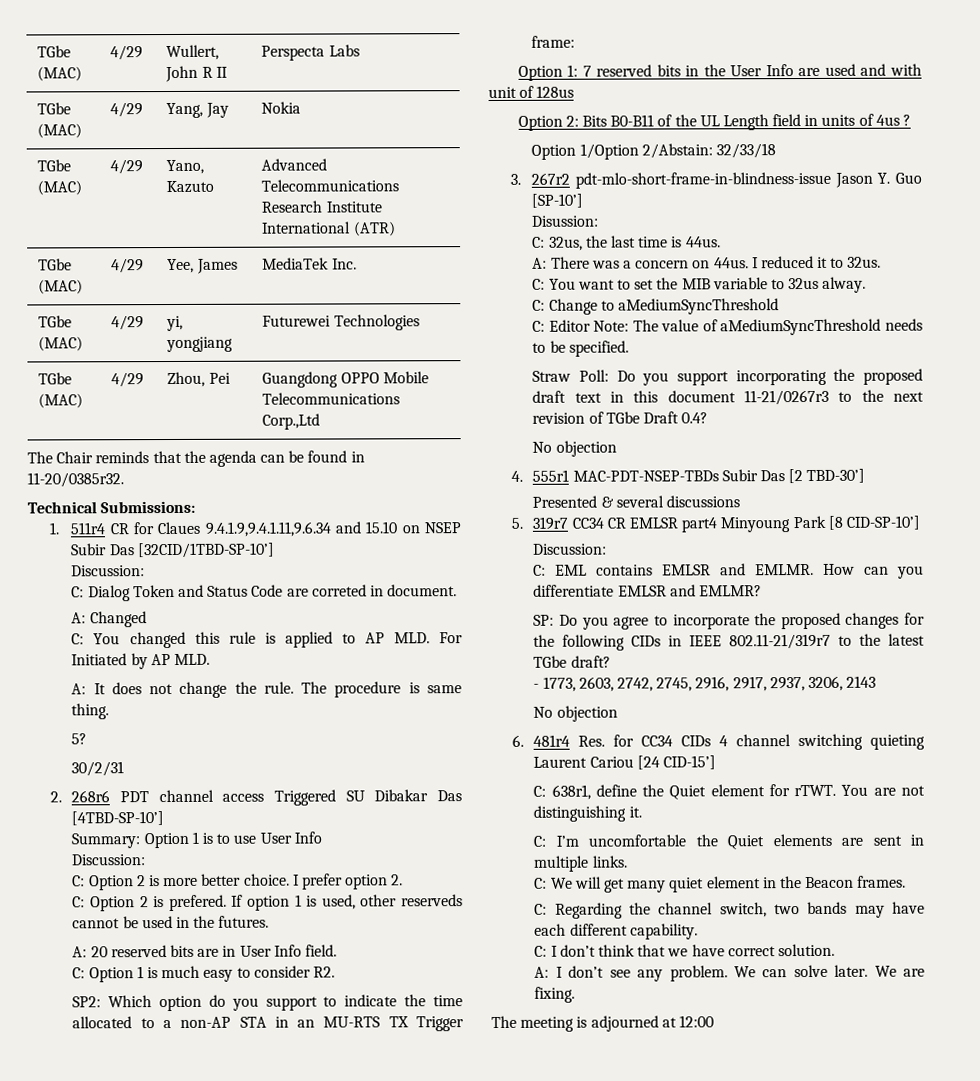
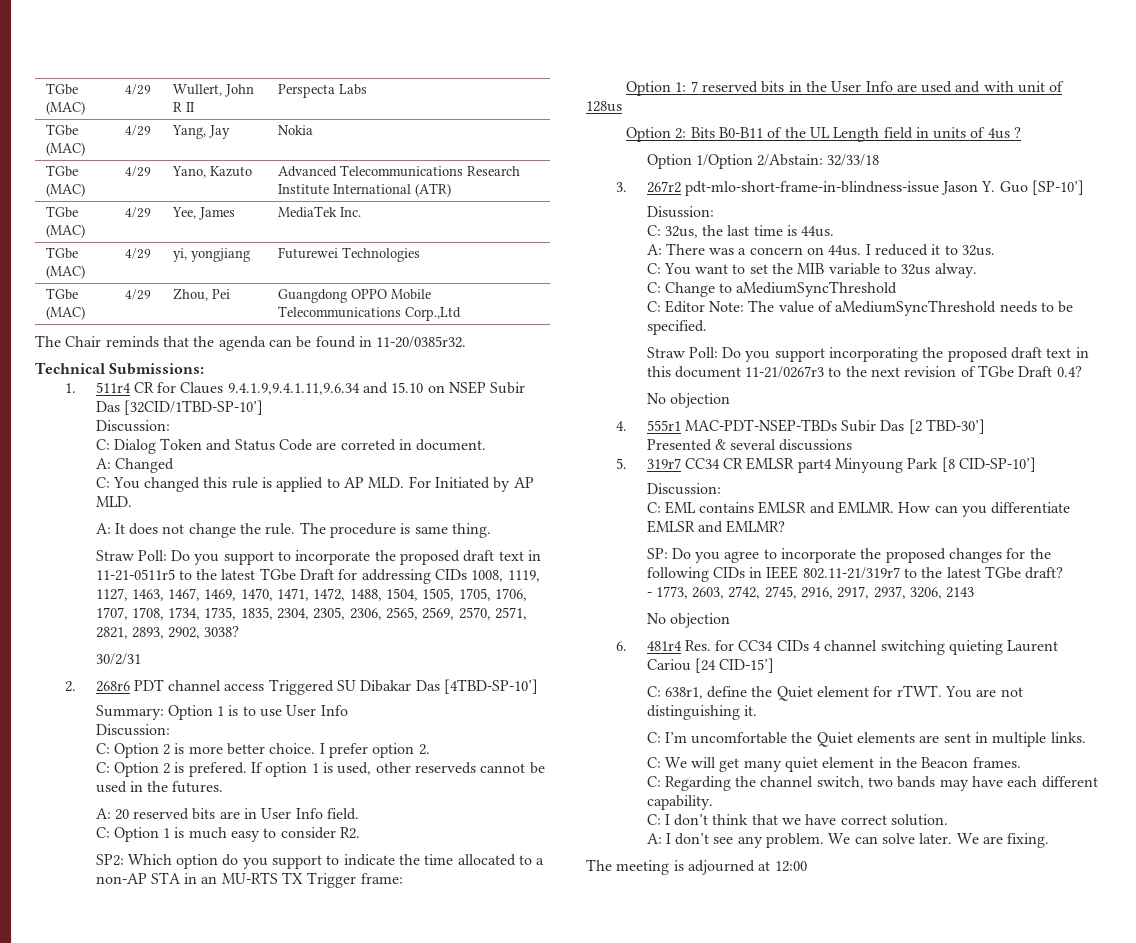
- 5?
+ Straw Poll: Do you support to incorporate the proposed draft text in 11-21-0511r5 to the latest TGbe Draft for addressing CIDs 1008, 1119, 1127, 1463, 1467, 1469, 1470, 1471, 1472, 1488, 1504, 1505, 1705, 1706, 1707, 1708, 1734, 1735, 1835, 2304, 2305, 2306, 2565, 2569, 2570, 2571, 2821, 2893, 2902, 3038?

